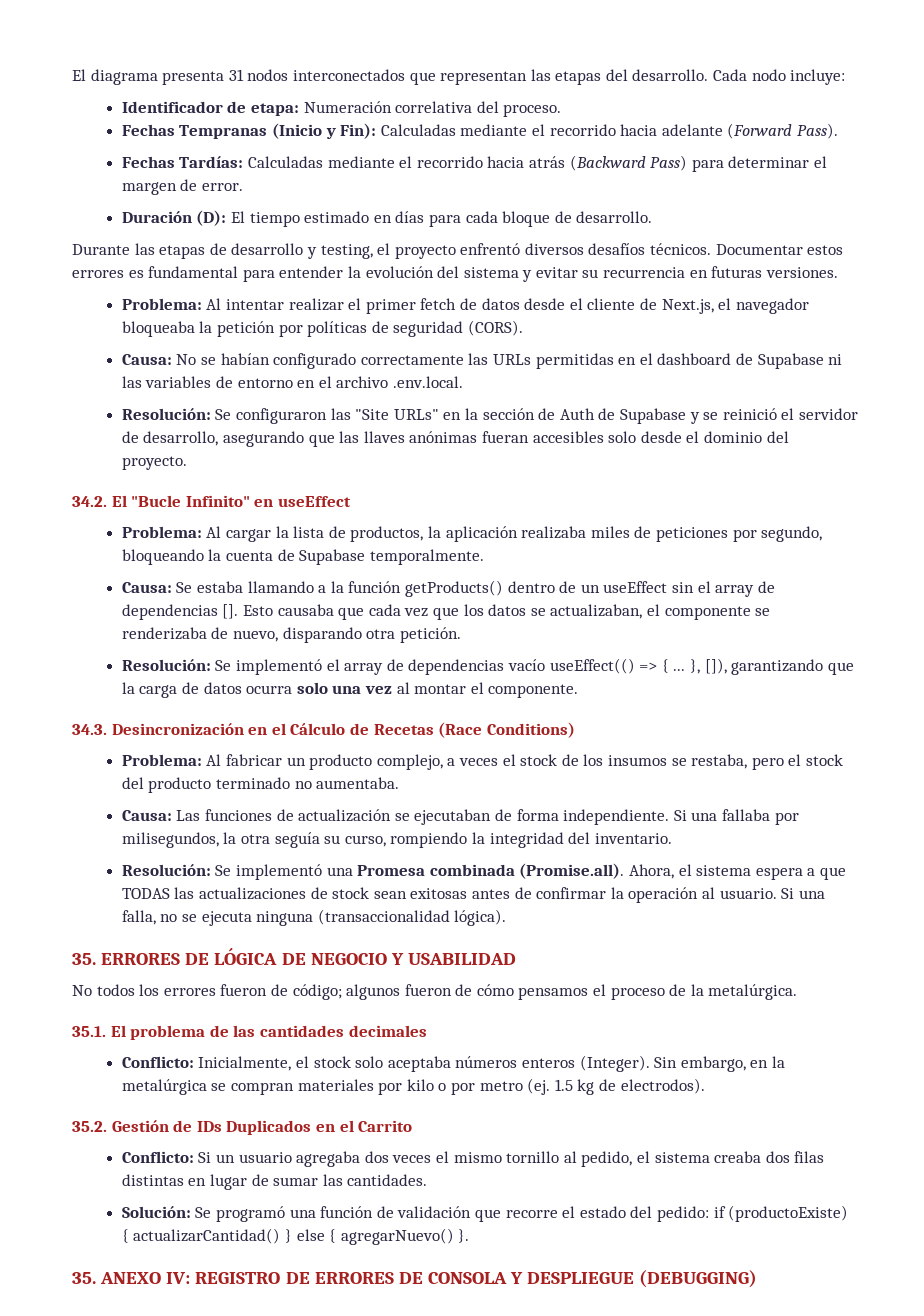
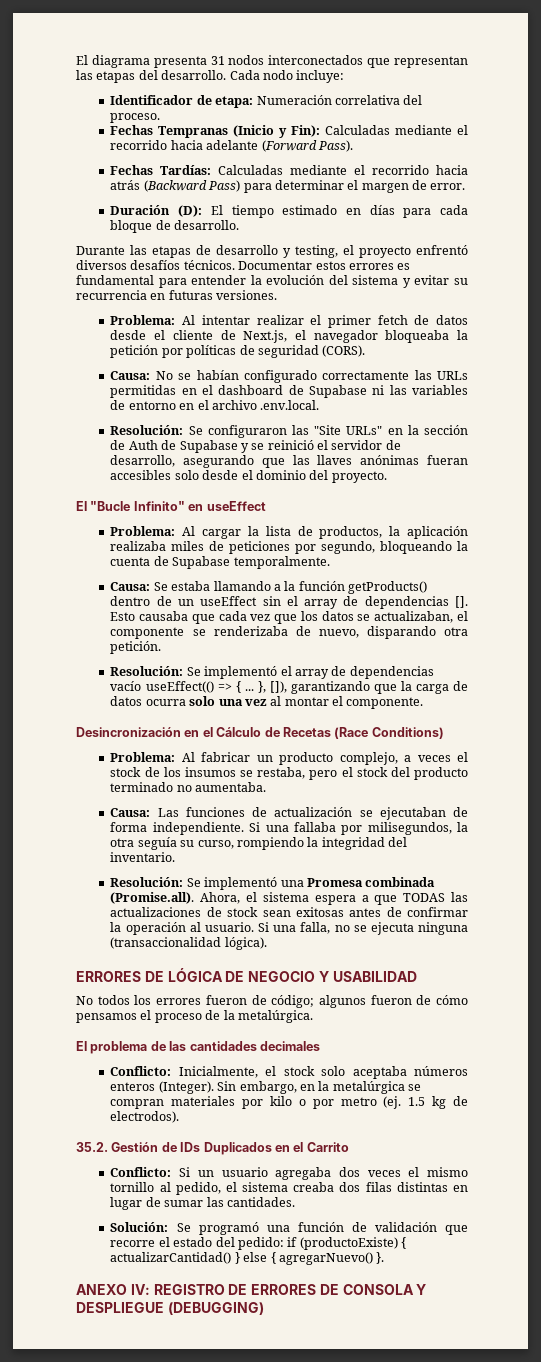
- 34.2. El "Bucle Infinito" en useEffect
+ El "Bucle Infinito" en useEffect
- 34.3. Desincronización en el Cálculo de Recetas (Race Conditions)
+ Desincronización en el Cálculo de Recetas (Race Conditions)
- 35. ERRORES DE LÓGICA DE NEGOCIO Y USABILIDAD
+ ERRORES DE LÓGICA DE NEGOCIO Y USABILIDAD
- 35.1. El problema de las cantidades decimales
+ El problema de las cantidades decimales
- 35. ANEXO IV: REGISTRO DE ERRORES DE CONSOLA Y DESPLIEGUE (DEBUGGING)
+ ANEXO IV: REGISTRO DE ERRORES DE CONSOLA Y DESPLIEGUE (DEBUGGING)

